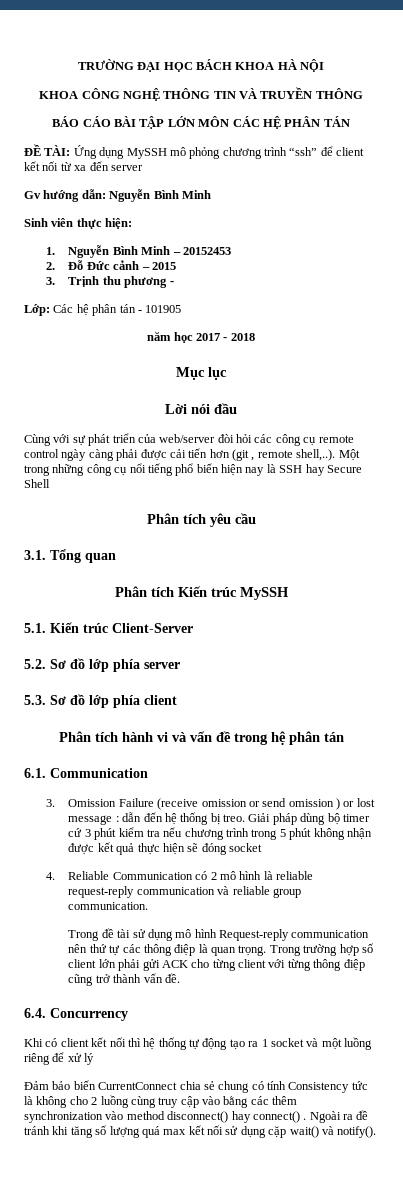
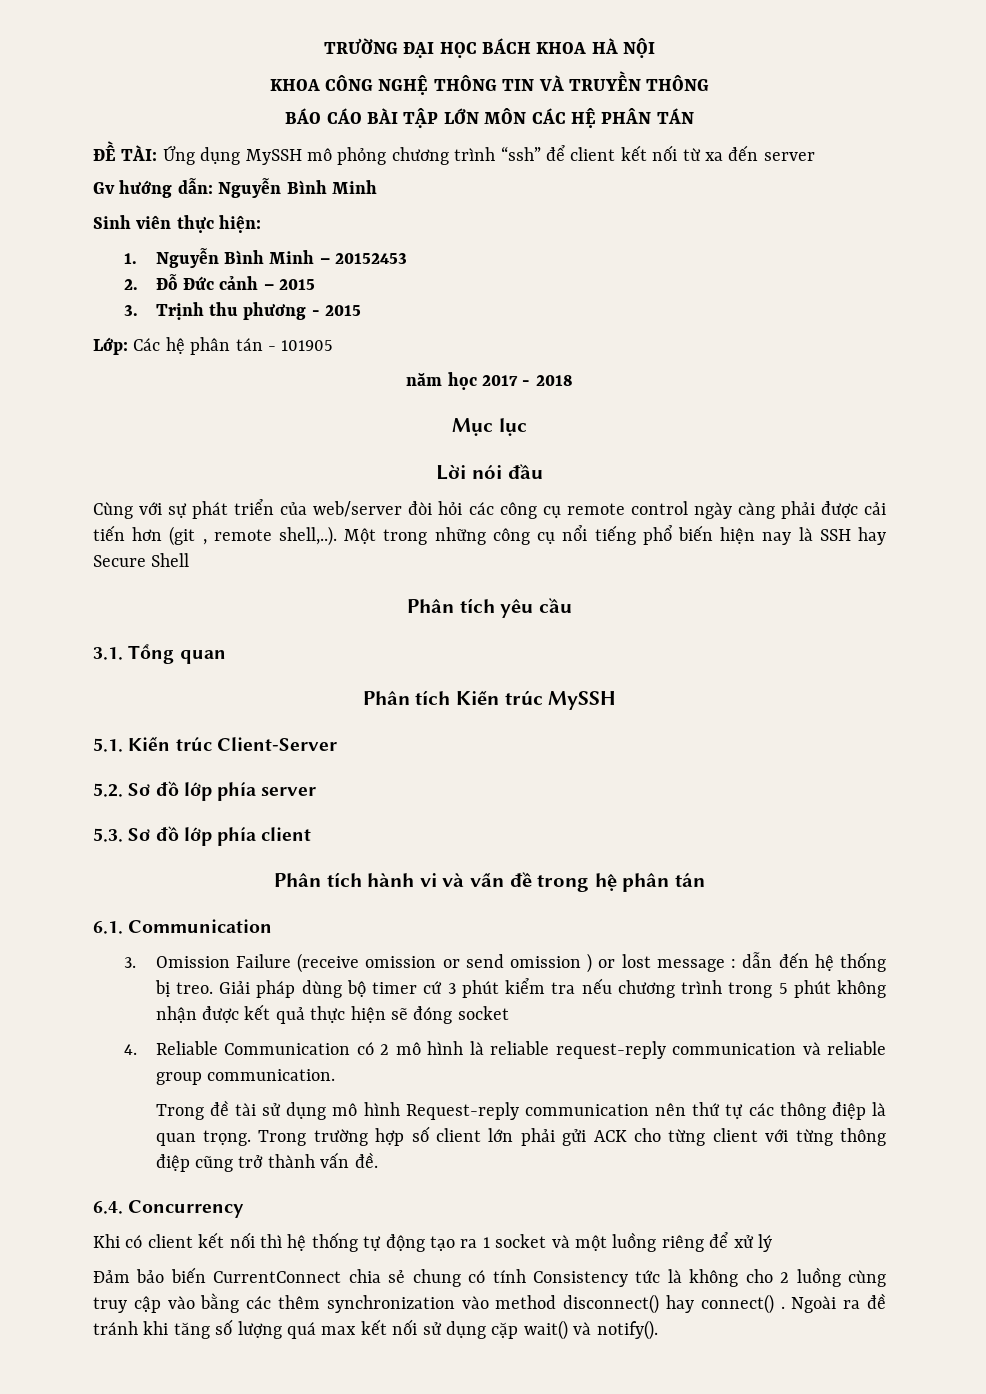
- 3. Trịnh thu phương -
+ 3. Trịnh thu phương - 2015

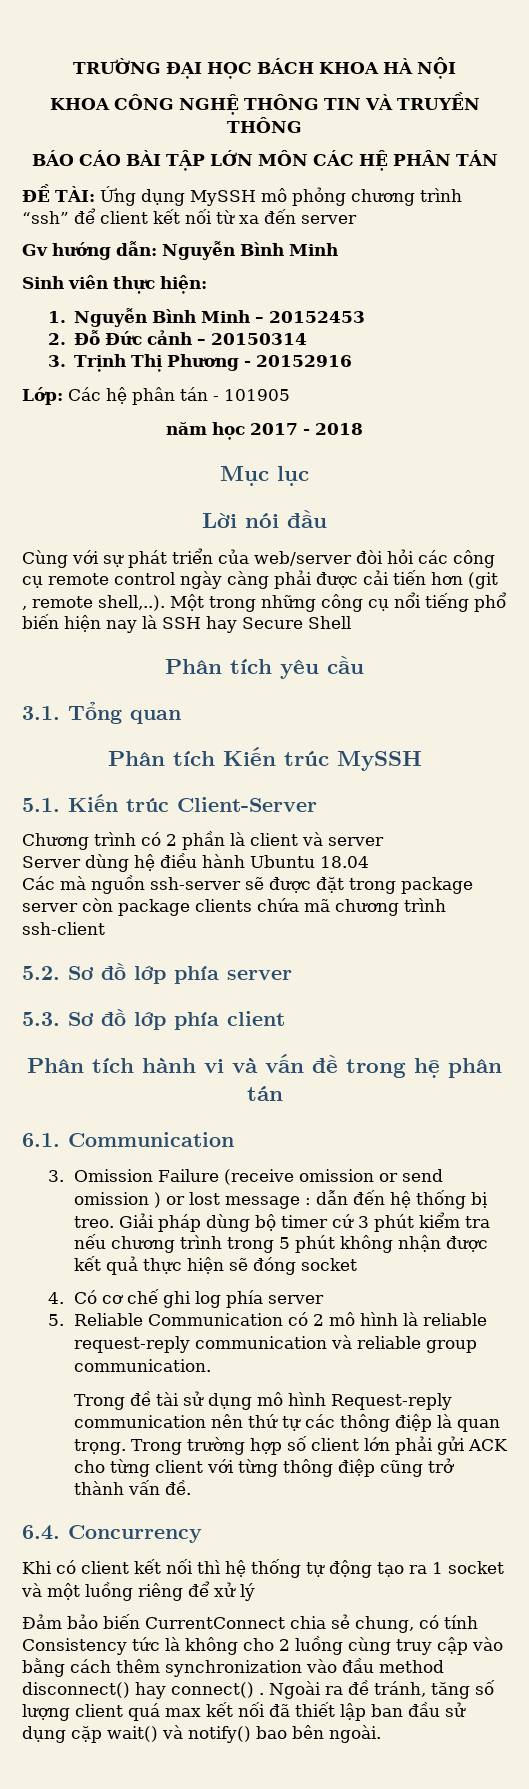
- 2. Đỗ Đức cảnh – 2015
+ 2. Đỗ Đức cảnh – 20150314
- 3. Trịnh thu phương - 2015
+ 3. Trịnh Thị Phương - 20152916
+ Chương trình có 2 phần là client và server
+ Server dùng hệ điều hành Ubuntu 18.04
+ Các mà nguồn ssh-server sẽ được đặt trong package server còn package clients chứa mã chương trình ssh-client
- 4. Reliable Communication có 2 mô hình là reliable request-reply communication và reliable group communication.
+ 4. Có cơ chế ghi log phía server
+ 5. Reliable Communication có 2 mô hình là reliable request-reply communication và reliable group communication.
- Đảm bảo biến CurrentConnect chia sẻ chung có tính Consistency tức là không cho 2 luồng cùng truy cập vào bằng các thêm synchronization vào method disconnect() hay connect() .
+ Đảm bảo biến CurrentConnect chia sẻ chung, có tính Consistency tức là không cho 2 luồng cùng truy cập vào bằng cách thêm synchronization vào đầu method disconnect() hay connect() .
- Ngoài ra đề tránh khi tăng số lượng quá max kết nối sử dụng cặp wait() và notify().
+ Ngoài ra đề tránh, tăng số lượng client quá max kết nối đã thiết lập ban đầu sử dụng cặp wait() và notify() bao bên ngoài.

